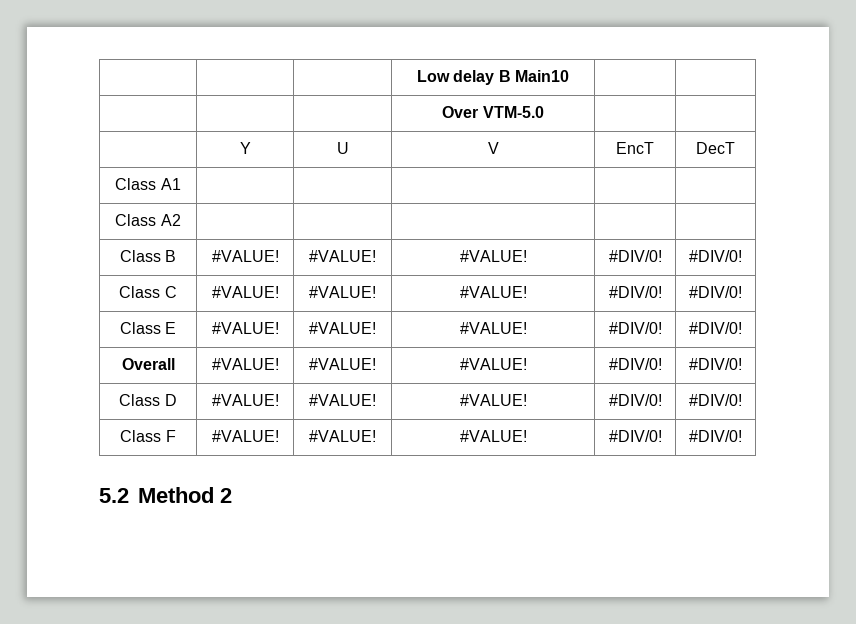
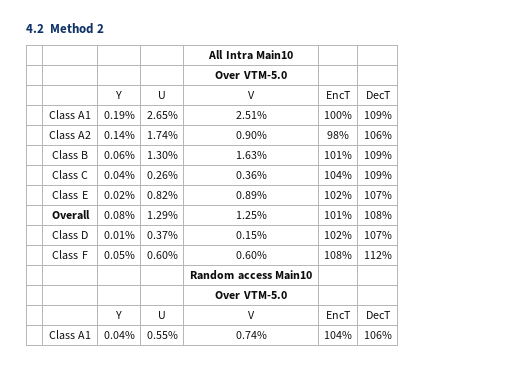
- | | | Low delay B Main10 | |
- | | | Over VTM-5.0 | |
- | Y | U | V | EncT | DecT
- Class A1 | | | | |
- Class A2 | | | | |
- Class B | #VALUE! | #VALUE! | #VALUE! | #DIV/0! | #DIV/0!
- Class C | #VALUE! | #VALUE! | #VALUE! | #DIV/0! | #DIV/0!
- Class E | #VALUE! | #VALUE! | #VALUE! | #DIV/0! | #DIV/0!
- Overall | #VALUE! | #VALUE! | #VALUE! | #DIV/0! | #DIV/0!
- Class D | #VALUE! | #VALUE! | #VALUE! | #DIV/0! | #DIV/0!
- Class F | #VALUE! | #VALUE! | #VALUE! | #DIV/0! | #DIV/0!
- 5.2 Method 2
+ 4.2 Method 2
+ | | | | All Intra Main10 | |
+ | | | | Over VTM-5.0 | |
+ | | Y | U | V | EncT | DecT
+ | Class A1 | 0.19% | 2.65% | 2.51% | 100% | 109%
+ | Class A2 | 0.14% | 1.74% | 0.90% | 98% | 106%
+ | Class B | 0.06% | 1.30% | 1.63% | 101% | 109%
+ | Class C | 0.04% | 0.26% | 0.36% | 104% | 109%
+ | Class E | 0.02% | 0.82% | 0.89% | 102% | 107%
+ | Overall | 0.08% | 1.29% | 1.25% | 101% | 108%
+ | Class D | 0.01% | 0.37% | 0.15% | 102% | 107%
+ | Class F | 0.05% | 0.60% | 0.60% | 108% | 112%
+ | | | | Random access Main10 | |
+ | | | | Over VTM-5.0 | |
+ | | Y | U | V | EncT | DecT
+ | Class A1 | 0.04% | 0.55% | 0.74% | 104% | 106%

